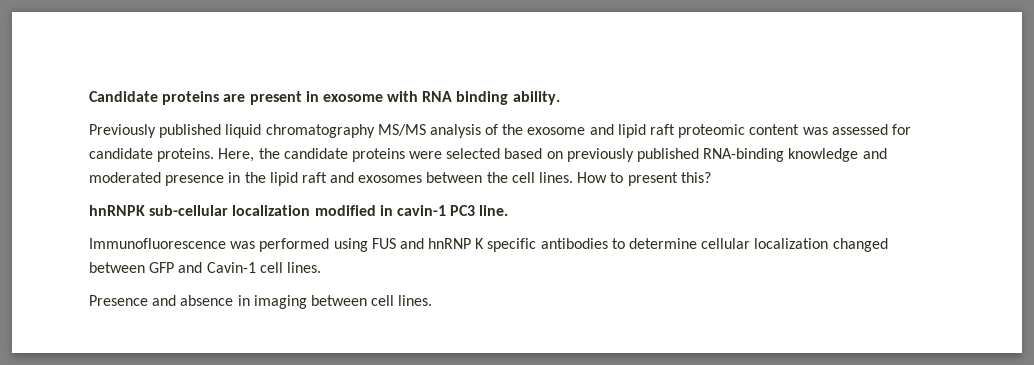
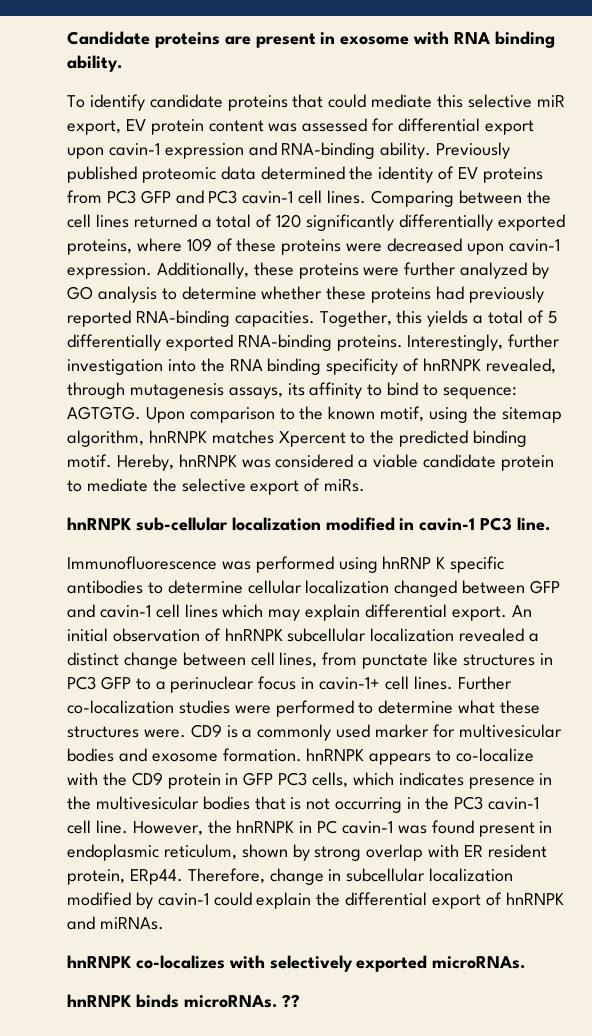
- Previously published liquid chromatography MS/MS analysis of the exosome and lipid raft proteomic content was assessed for candidate proteins. Here, the candidate proteins were selected based on previously published RNA-binding knowledge and moderated presence in the lipid raft and exosomes between the cell lines. How to present this?
+ To identify candidate proteins that could mediate this selective miR export, EV protein content was assessed for differential export upon cavin-1 expression and RNA-binding ability. Previously published proteomic data determined the identity of EV proteins from PC3 GFP and PC3 cavin-1 cell lines. Comparing between the cell lines returned a total of 120 significantly differentially exported proteins, where 109 of these proteins were decreased upon cavin-1 expression. Additionally, these proteins were further analyzed by GO analysis to determine whether these proteins had previously reported RNA-binding capacities. Together, this yields a total of 5 differentially exported RNA-binding proteins. Interestingly, further investigation into the RNA binding specificity of hnRNPK revealed, through mutagenesis assays, its affinity to bind to sequence: AGTGTG. Upon comparison to the known motif, using the sitemap algorithm, hnRNPK matches Xpercent to the predicted binding motif. Hereby, hnRNPK was considered a viable candidate protein to mediate the selective export of miRs.
- Immunofluorescence was performed using FUS and hnRNP K specific antibodies to determine cellular localization changed between GFP and Cavin-1 cell lines.
- Presence and absence in imaging between cell lines.
+ Immunofluorescence was performed using hnRNP K specific antibodies to determine cellular localization changed between GFP and cavin-1 cell lines which may explain differential export. An initial observation of hnRNPK subcellular localization revealed a distinct change between cell lines, from punctate like structures in PC3 GFP to a perinuclear focus in cavin-1+ cell lines. Further co-localization studies were performed to determine what these structures were. CD9 is a commonly used marker for multivesicular bodies and exosome formation. hnRNPK appears to co-localize with the CD9 protein in GFP PC3 cells, which indicates presence in the multivesicular bodies that is not occurring in the PC3 cavin-1 cell line. However, the hnRNPK in PC cavin-1 was found present in endoplasmic reticulum, shown by strong overlap with ER resident protein, ERp44. Therefore, change in subcellular localization modified by cavin-1 could explain the differential export of hnRNPK and miRNAs.
+ hnRNPK co-localizes with selectively exported microRNAs.
+ hnRNPK binds microRNAs. ??

